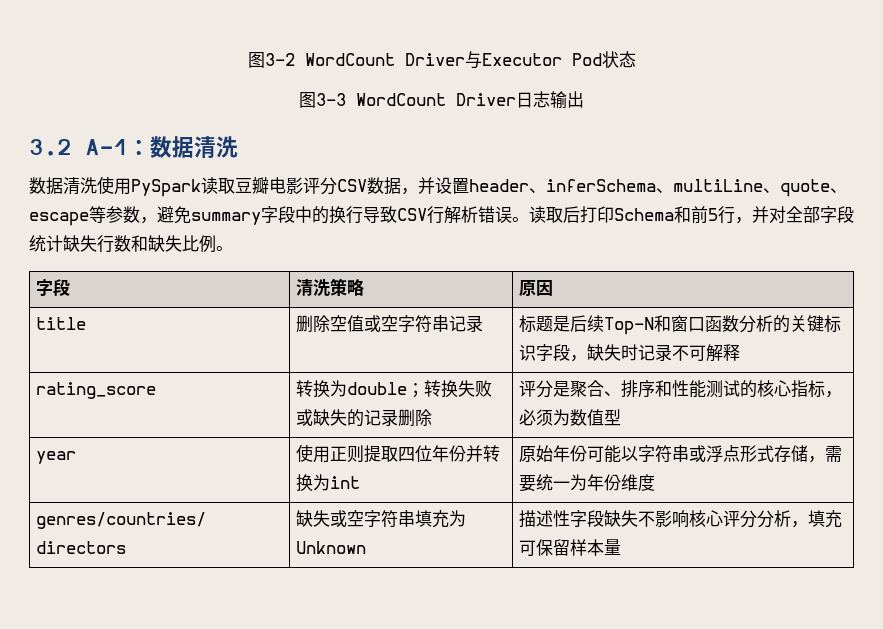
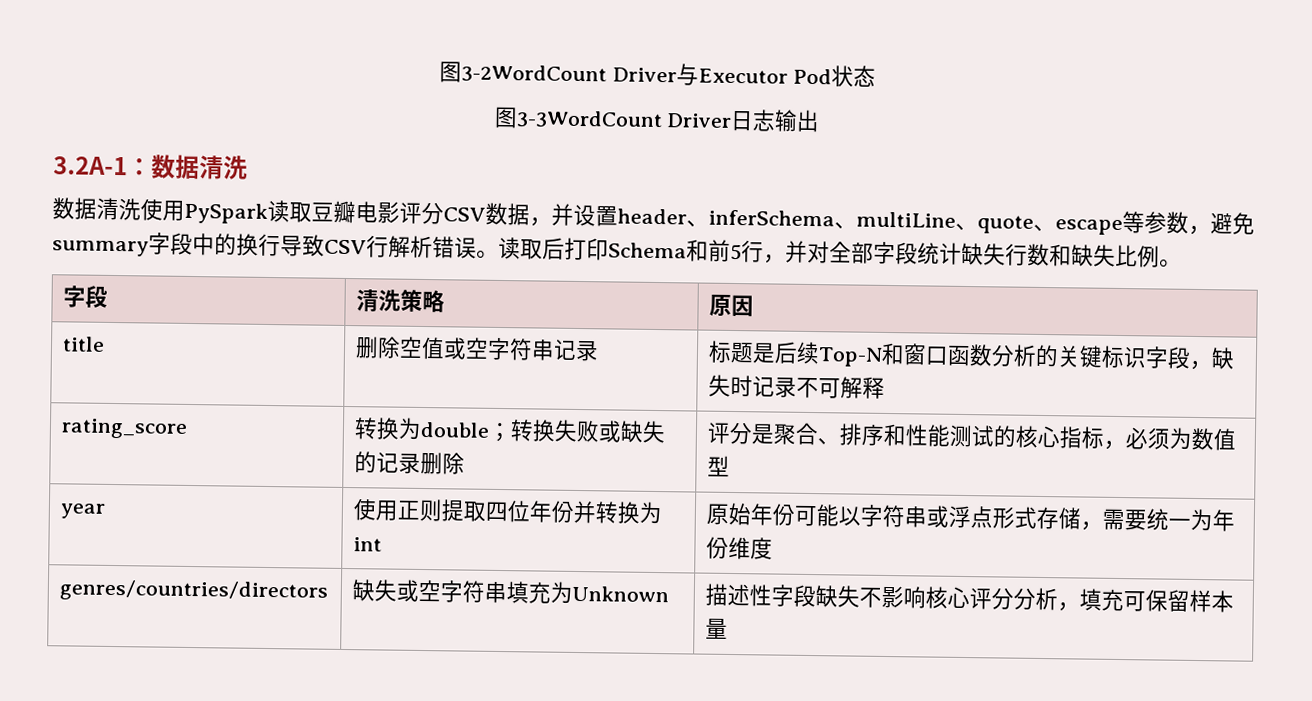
- 图3-2 WordCount Driver与Executor Pod状态
+ 图3-2WordCount Driver与Executor Pod状态
- 图3-3 WordCount Driver日志输出
+ 图3-3WordCount Driver日志输出
- 3.2 A-1：数据清洗
+ 3.2A-1：数据清洗

